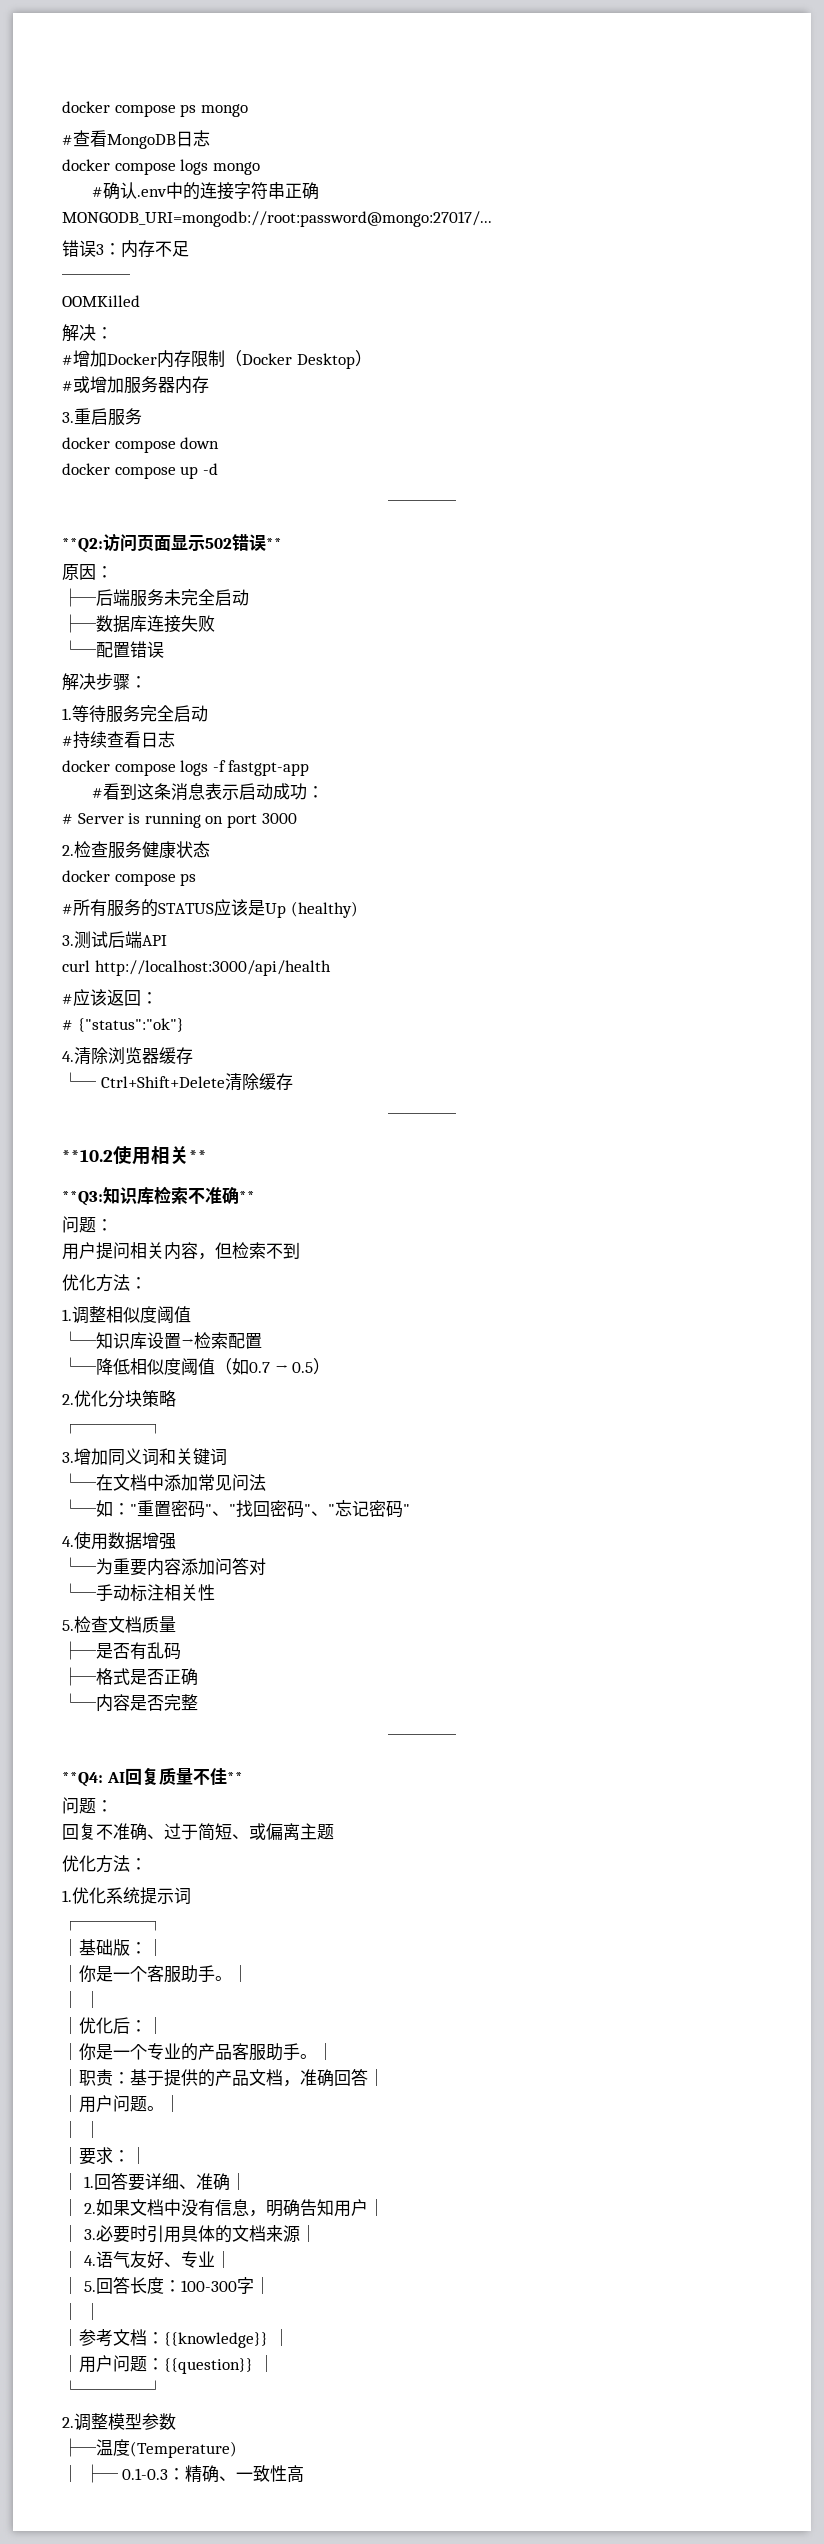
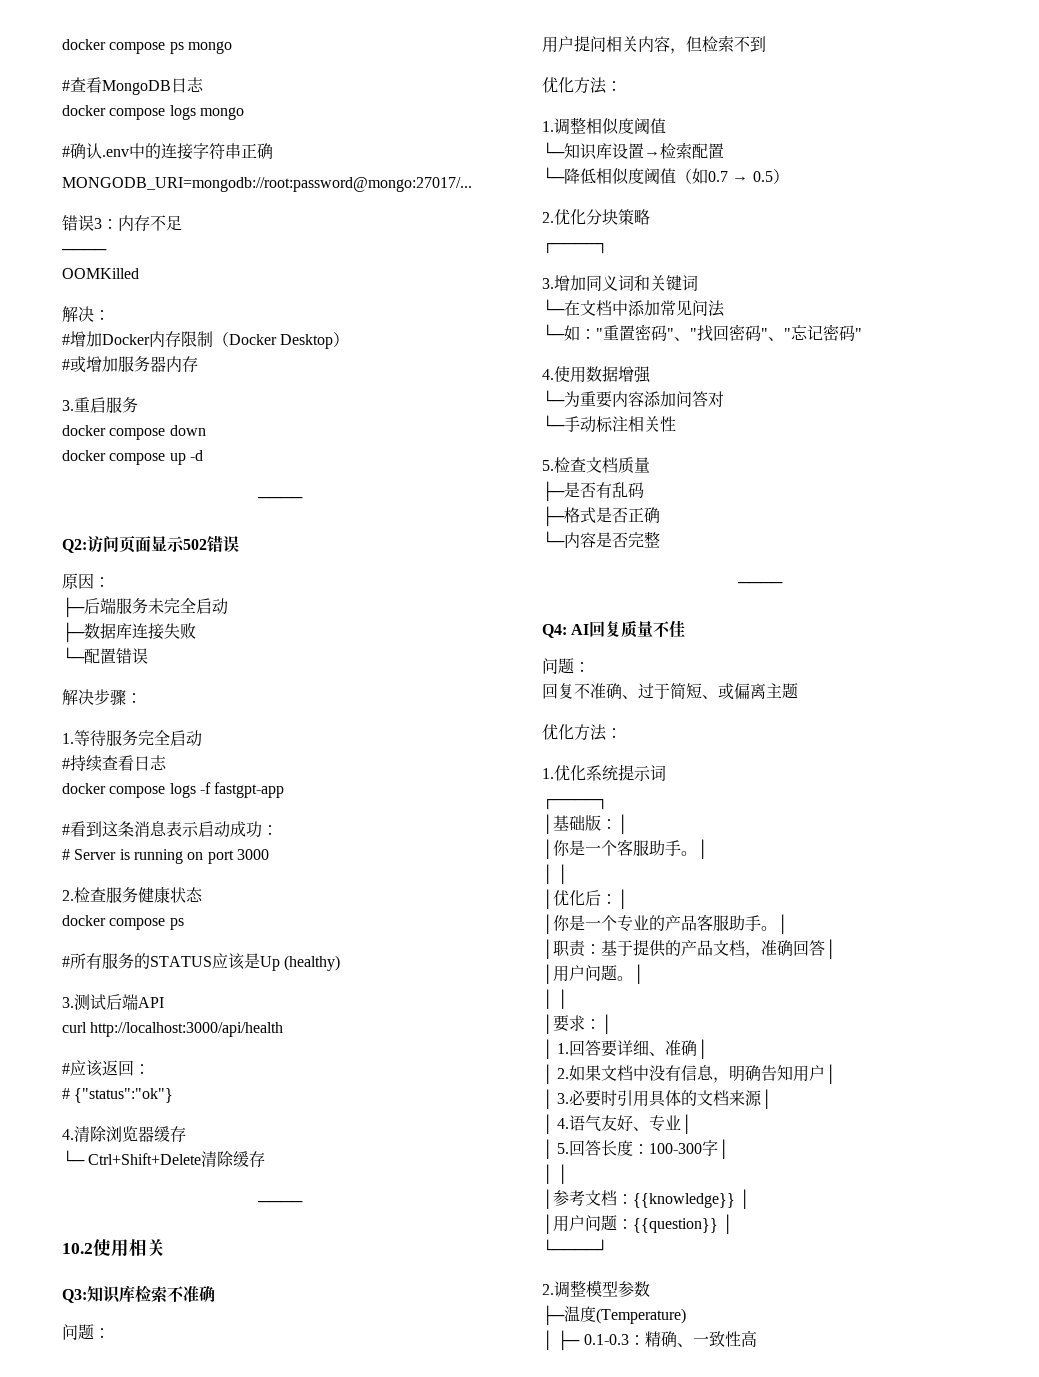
- **Q2:访问页面显示502错误**
+ Q2:访问页面显示502错误
- **10.2使用相关**
- **Q3:知识库检索不准确**
+ 10.2使用相关
+ Q3:知识库检索不准确
- **Q4: AI回复质量不佳**
+ Q4: AI回复质量不佳

